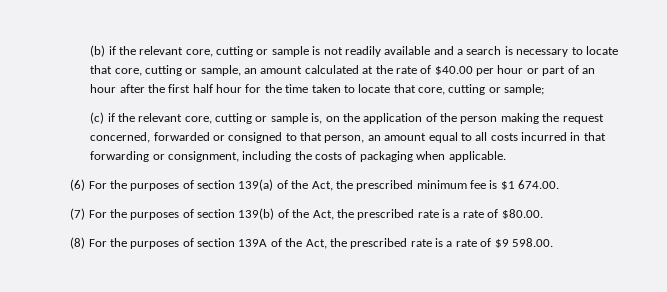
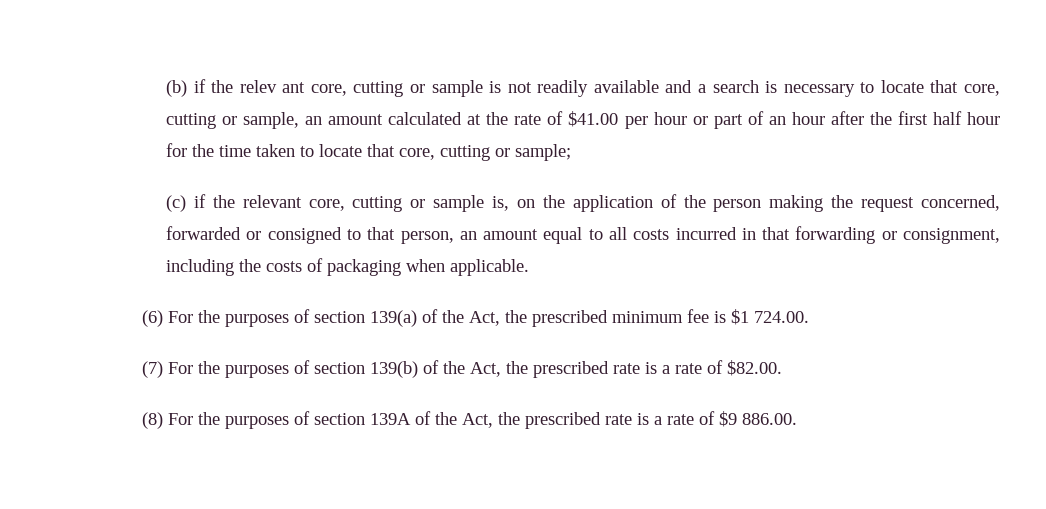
- (b) if the relevant core, cutting or sample is not readily available and a search is necessary to locate that core, cutting or sample, an amount calculated at the rate of $40.00 per hour or part of an hour after the first half hour for the time taken to locate that core, cutting or sample;
+ (b) if the relev ant core, cutting or sample is not readily available and a search is necessary to locate that core, cutting or sample, an amount calculated at the rate of $41.00 per hour or part of an hour after the first half hour for the time taken to locate that core, cutting or sample;
- (6) For the purposes of section 139(a) of the Act, the prescribed minimum fee is $1 674.00.
+ (6) For the purposes of section 139(a) of the Act, the prescribed minimum fee is $1 724.00.
- (7) For the purposes of section 139(b) of the Act, the prescribed rate is a rate of $80.00.
+ (7) For the purposes of section 139(b) of the Act, the prescribed rate is a rate of $82.00.
- (8) For the purposes of section 139A of the Act, the prescribed rate is a rate of $9 598.00.
+ (8) For the purposes of section 139A of the Act, the prescribed rate is a rate of $9 886.00.

